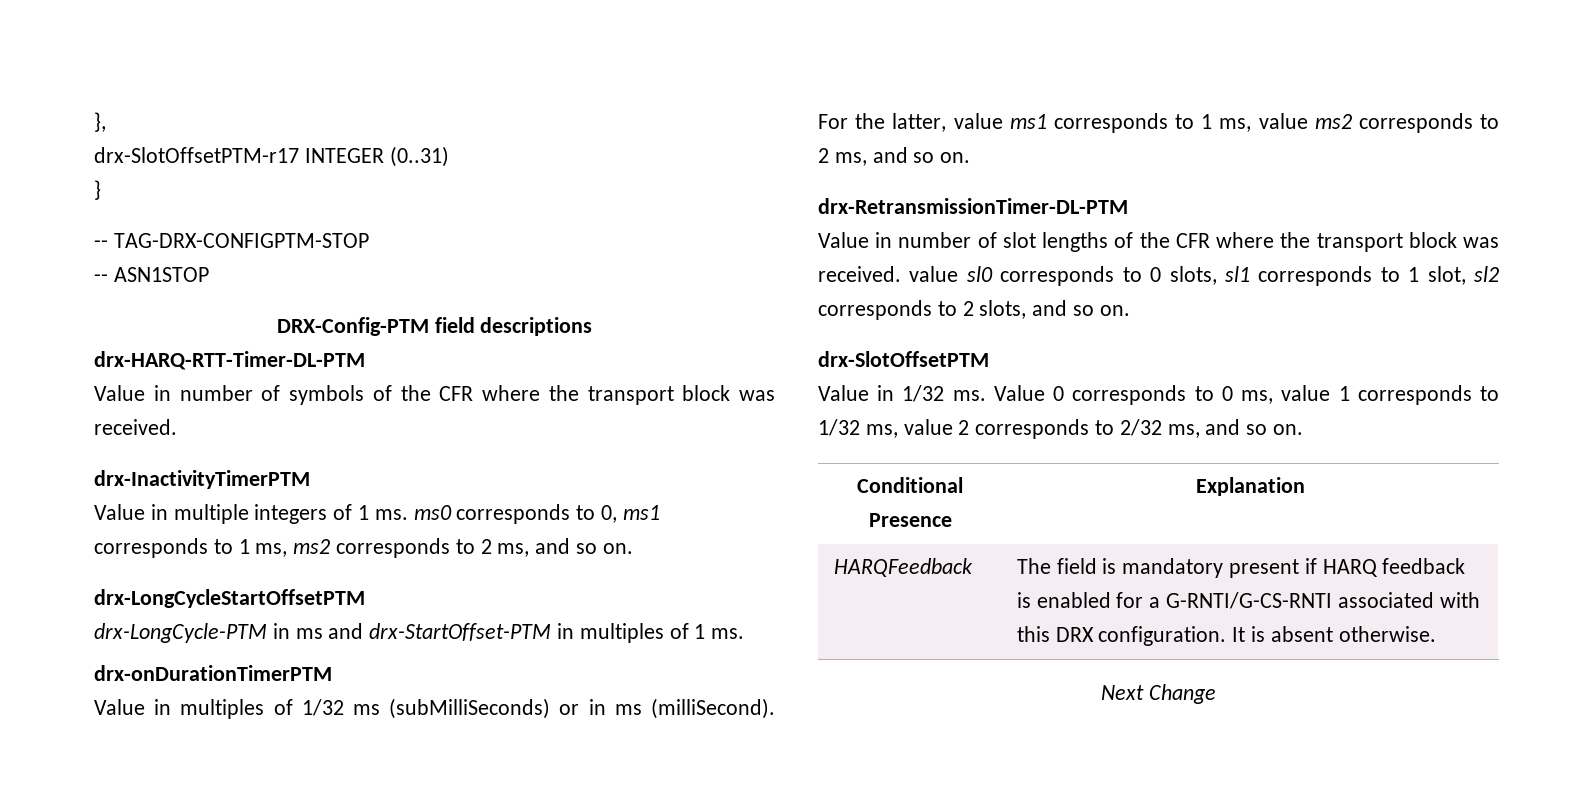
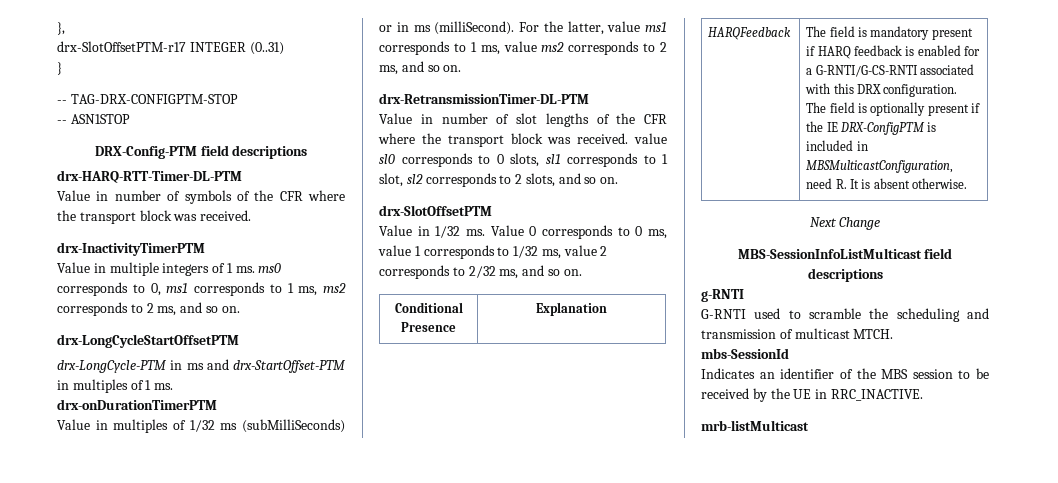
- HARQFeedback | The field is mandatory present if HARQ feedback is enabled for a G-RNTI/G-CS-RNTI associated with this DRX configuration. It is absent otherwise.
+ HARQFeedback | The field is mandatory present if HARQ feedback is enabled for a G-RNTI/G-CS-RNTI associated with this DRX configuration. The field is optionally present if the IE DRX-ConfigPTM is included in MBSMulticastConfiguration, need R. It is absent otherwise.
+ MBS-SessionInfoListMulticast field descriptions
+ g-RNTI
+ G-RNTI used to scramble the scheduling and transmission of multicast MTCH.
+ mbs-SessionId
+ Indicates an identifier of the MBS session to be received by the UE in RRC_INACTIVE.
+ mrb-listMulticast

